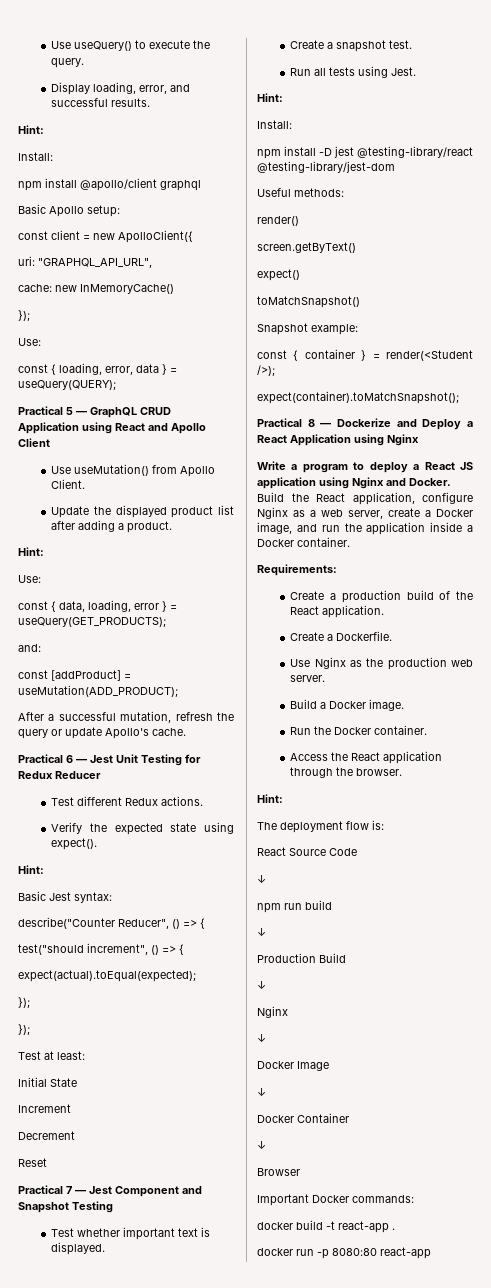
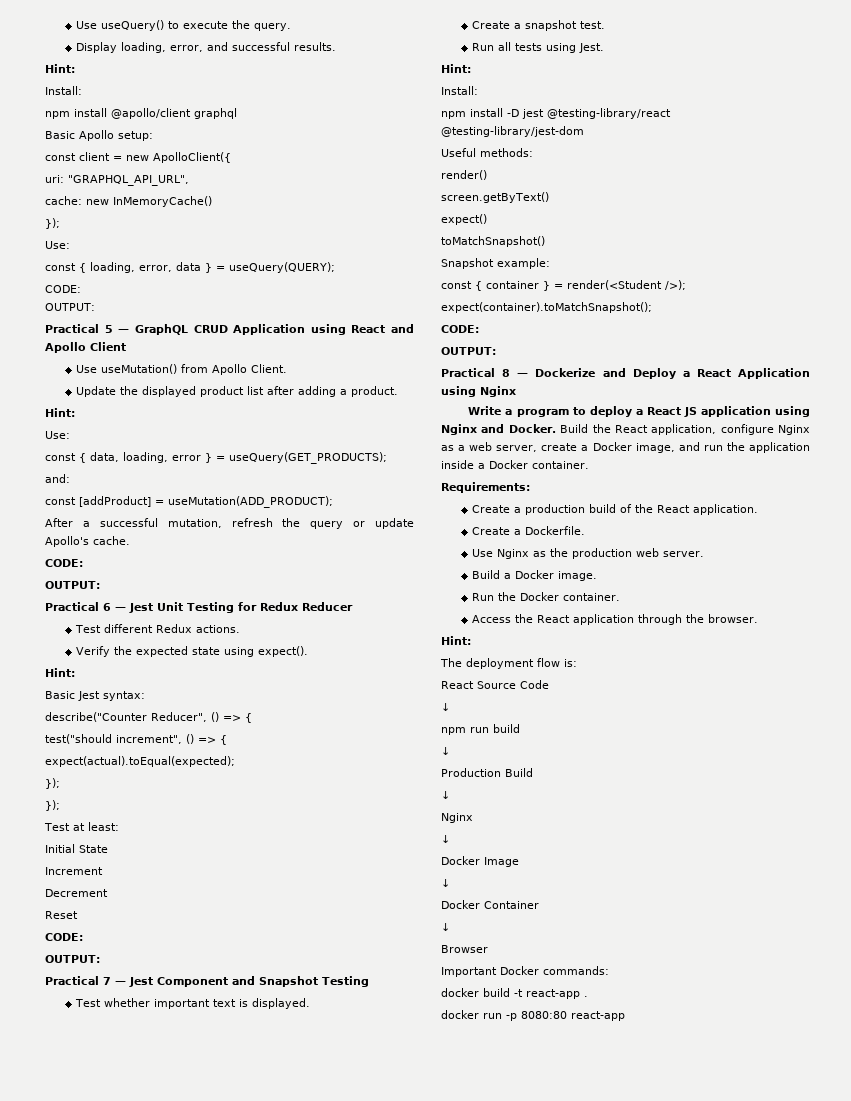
  const { loading, error, data } = useQuery(QUERY);
+ CODE:
+ OUTPUT:
  After a successful mutation, refresh the query or update Apollo's cache.
+ CODE:
+ OUTPUT:
  Reset
+ CODE:
+ OUTPUT:
  expect(container).toMatchSnapshot();
+ CODE:
+ OUTPUT:

